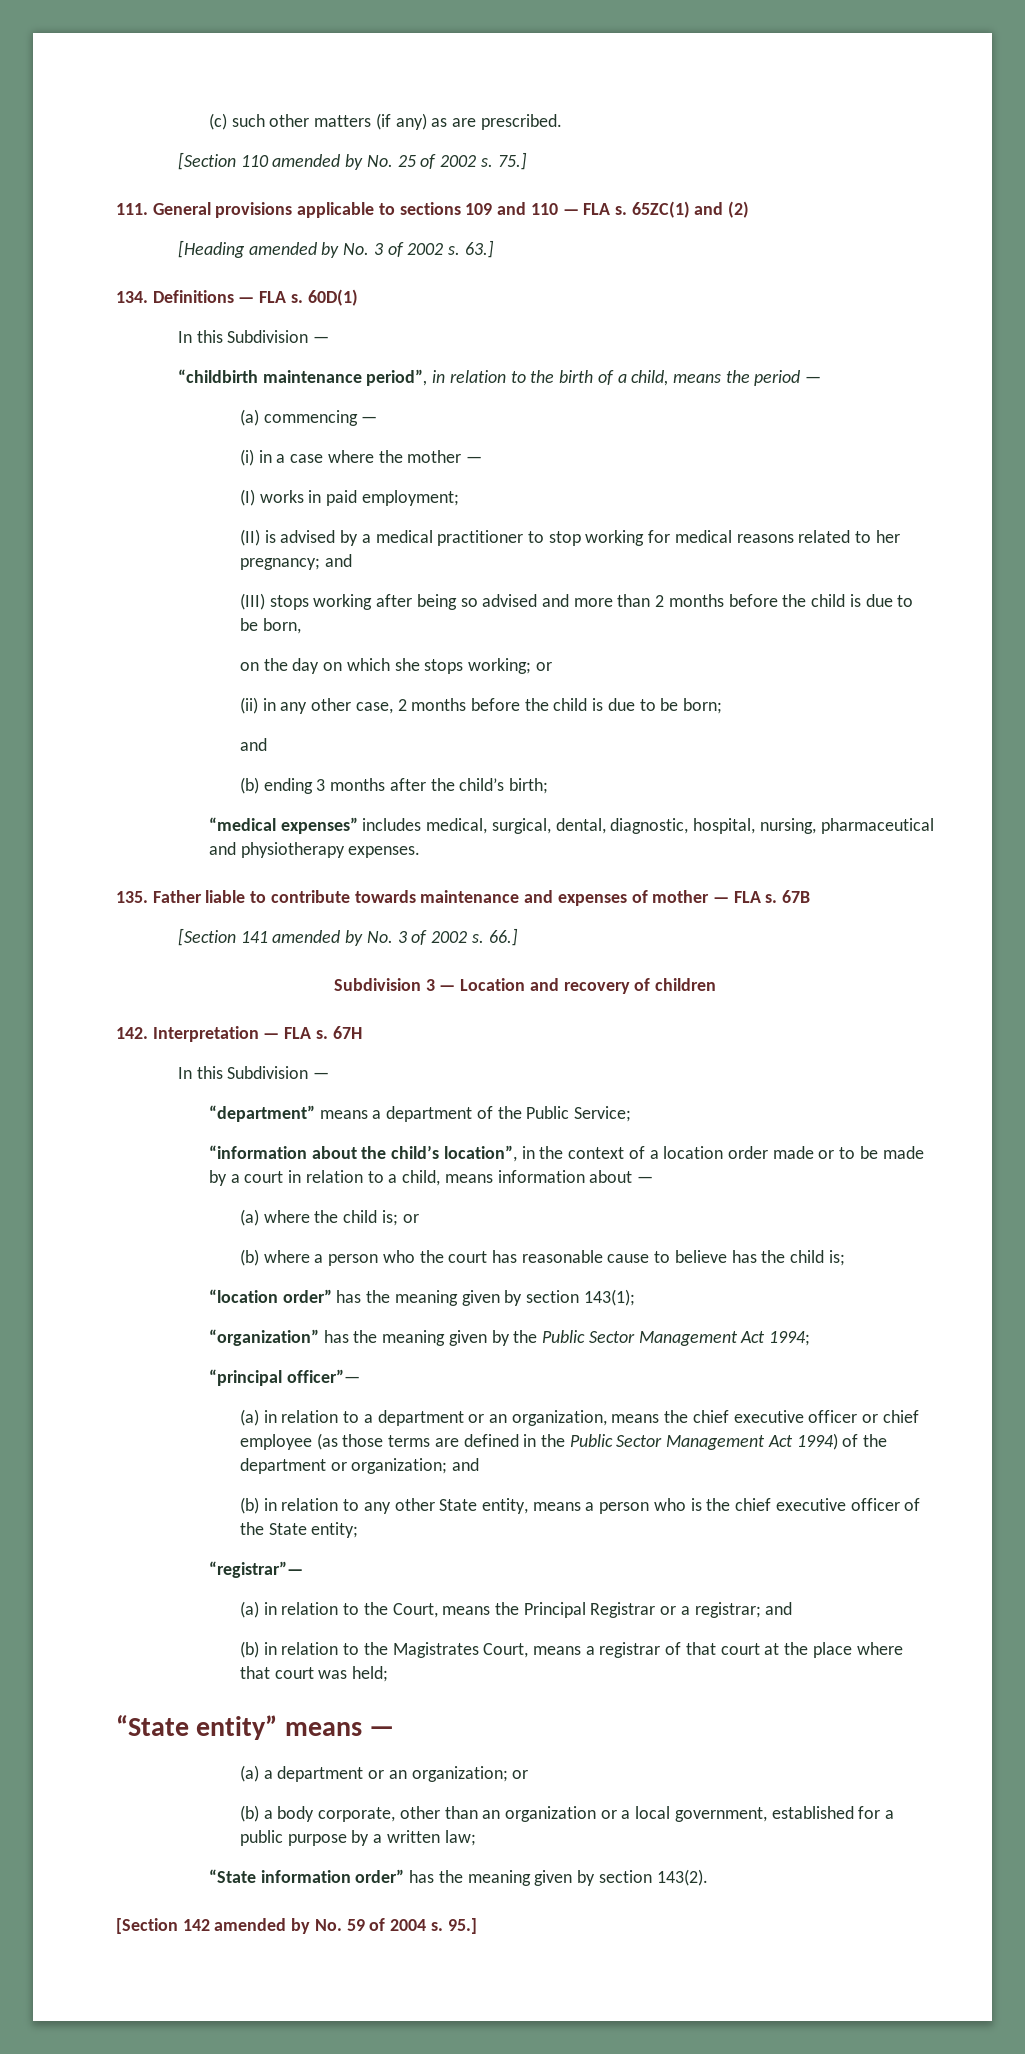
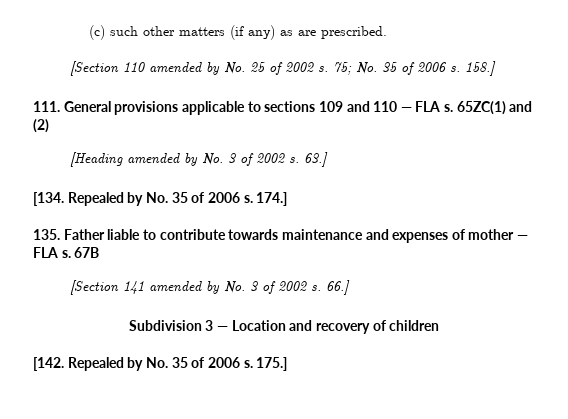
- 75.]
+ 75; No. 35 of 2006 s. 158.]
- 134. Definitions — FLA s. 60D(1)
- In this Subdivision —
- “childbirth maintenance period”, in relation to the birth of a child, means the period —
- (a) commencing —
- (i) in a case where the mother —
- (I) works in paid employment;
- (II) is advised by a medical practitioner to stop working for medical reasons related to her pregnancy; and
- (III) stops working after being so advised and more than 2 months before the child is due to be born,
- on the day on which she stops working; or
- (ii) in any other case, 2 months before the child is due to be born;
- and
- (b) ending 3 months after the child’s birth;
- “medical expenses” includes medical, surgical, dental, diagnostic, hospital, nursing, pharmaceutical and physiotherapy expenses.
+ [134. Repealed by No. 35 of 2006 s. 174.]
- 142. Interpretation — FLA s. 67H
- In this Subdivision —
- “department” means a department of the Public Service;
- “information about the child’s location”, in the context of a location order made or to be made by a court in relation to a child, means information about —
- (a) where the child is; or
- (b) where a person who the court has reasonable cause to believe has the child is;
- “location order” has the meaning given by section 143(1);
- “organization” has the meaning given by the Public Sector Management Act 1994;
- “principal officer”—
- (a) in relation to a department or an organization, means the chief executive officer or chief employee (as those terms are defined in the Public Sector Management Act 1994) of the department or organization; and
- (b) in relation to any other State entity, means a person who is the chief executive officer of the State entity;
- “registrar”—
- (a) in relation to the Court, means the Principal Registrar or a registrar; and
- (b) in relation to the Magistrates Court, means a registrar of that court at the place where that court was held;
- “State entity” means —
- (a) a department or an organization; or
- (b) a body corporate, other than an organization or a local government, established for a public purpose by a written law;
- “State information order” has the meaning given by section 143(2).
- [Section 142 amended by No. 59 of 2004 s. 95.]
+ [142. Repealed by No. 35 of 2006 s. 175.]

